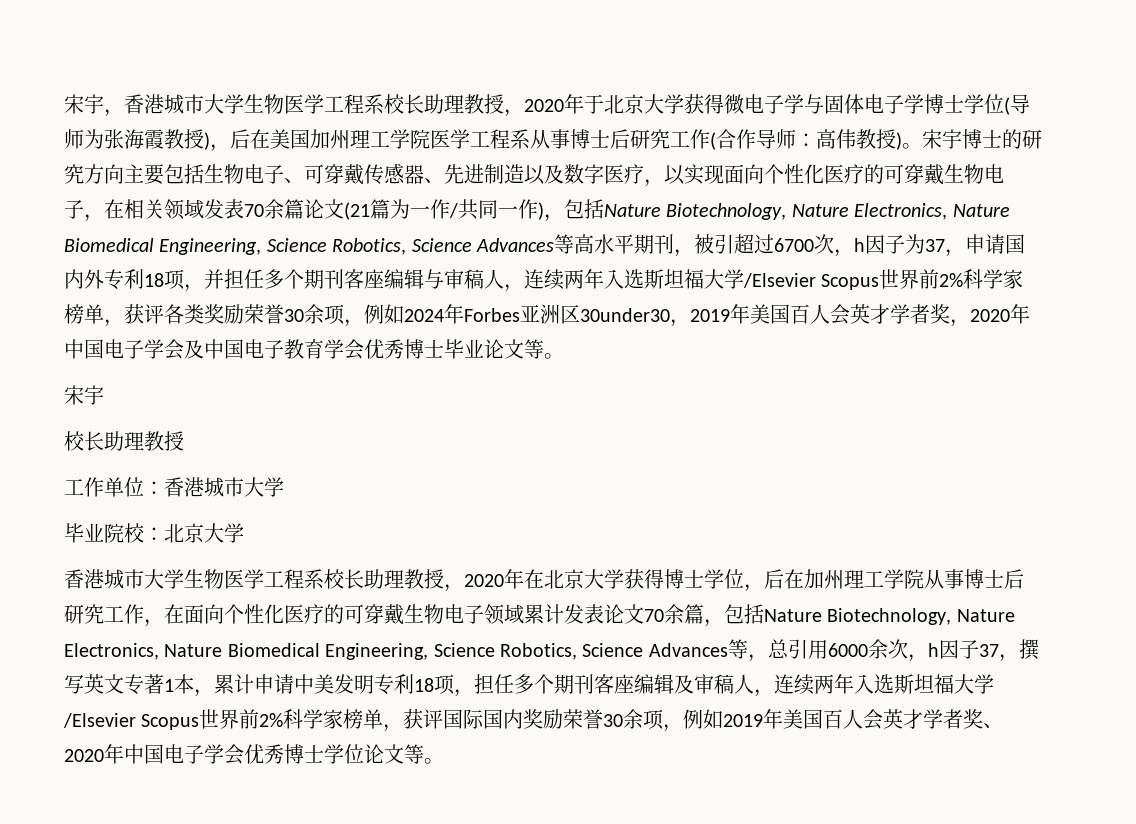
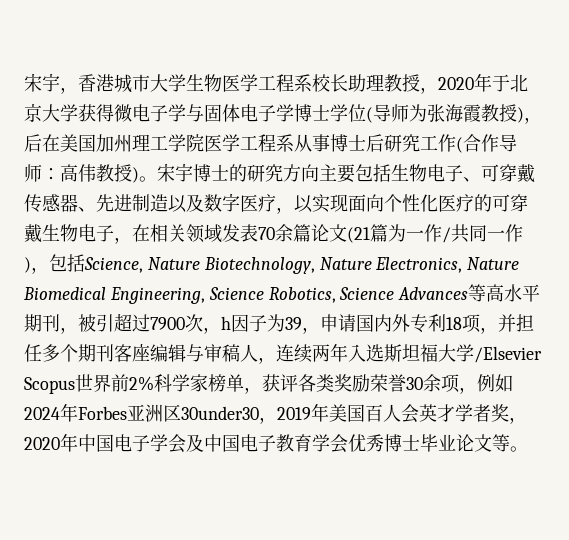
- 宋宇博士的研究方向主要包括生物电子、可穿戴传感器、先进制造以及数字医疗，以实现面向个性化医疗的可穿戴生物电子，在相关领域发表70余篇论文(21篇为一作/共同一作)，包括Nature Biotechnology, Nature Electronics, Nature Biomedical Engineering, Science Robotics, Science Advances等高水平期刊，被引超过6700次，h因子为37，申请国内外专利18项，并担任多个期刊客座编辑与审稿人，连续两年入选斯坦福大学/Elsevier Scopus世界前2%科学家榜单，获评各类奖励荣誉30余项，例如2024年Forbes亚洲区30under30，2019年美国百人会英才学者奖，2020年中国电子学会及中国电子教育学会优秀博士毕业论文等。
- 宋宇
- 校长助理教授
- 工作单位：香港城市大学
- 毕业院校：北京大学
- 香港城市大学生物医学工程系校长助理教授，2020年在北京大学获得博士学位，后在加州理工学院从事博士后研究工作，在面向个性化医疗的可穿戴生物电子领域累计发表论文70余篇，包括Nature Biotechnology, Nature Electronics, Nature Biomedical Engineering, Science Robotics, Science Advances等，总引用6000余次，h因子37，撰写英文专著1本，累计申请中美发明专利18项，担任多个期刊客座编辑及审稿人，连续两年入选斯坦福大学/Elsevier Scopus世界前2%科学家榜单，获评国际国内奖励荣誉30余项，例如2019年美国百人会英才学者奖、2020年中国电子学会优秀博士学位论文等。
+ 宋宇博士的研究方向主要包括生物电子、可穿戴传感器、先进制造以及数字医疗，以实现面向个性化医疗的可穿戴生物电子，在相关领域发表70余篇论文(21篇为一作/共同一作)，包括Science, Nature Biotechnology, Nature Electronics, Nature Biomedical Engineering, Science Robotics, Science Advances等高水平期刊，被引超过7900次，h因子为39，申请国内外专利18项，并担任多个期刊客座编辑与审稿人，连续两年入选斯坦福大学/Elsevier Scopus世界前2%科学家榜单，获评各类奖励荣誉30余项，例如2024年Forbes亚洲区30under30，2019年美国百人会英才学者奖，2020年中国电子学会及中国电子教育学会优秀博士毕业论文等。

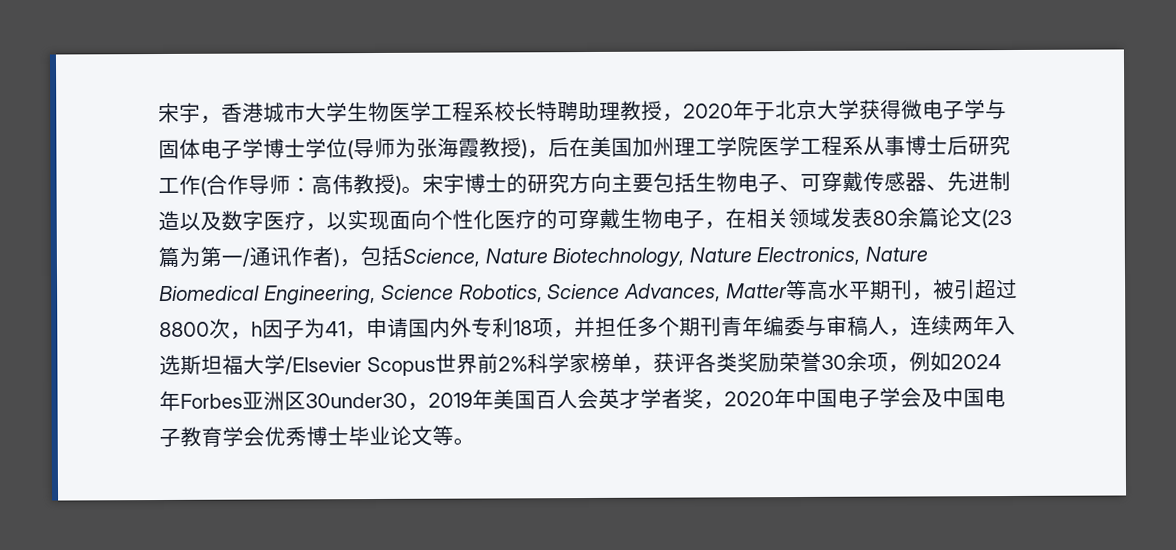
- 宋宇，香港城市大学生物医学工程系校长助理教授，2020年于北京大学获得微电子学与固体电子学博士学位(导师为张海霞教授)，后在美国加州理工学院医学工程系从事博士后研究工作(合作导师：高伟教授)。
+ 宋宇，香港城市大学生物医学工程系校长特聘助理教授，2020年于北京大学获得微电子学与固体电子学博士学位(导师为张海霞教授)，后在美国加州理工学院医学工程系从事博士后研究工作(合作导师：高伟教授)。
- 宋宇博士的研究方向主要包括生物电子、可穿戴传感器、先进制造以及数字医疗，以实现面向个性化医疗的可穿戴生物电子，在相关领域发表70余篇论文(21篇为一作/共同一作)，包括Science, Nature Biotechnology, Nature Electronics, Nature Biomedical Engineering, Science Robotics, Science Advances等高水平期刊，被引超过7900次，h因子为39，申请国内外专利18项，并担任多个期刊客座编辑与审稿人，连续两年入选斯坦福大学/Elsevier Scopus世界前2%科学家榜单，获评各类奖励荣誉30余项，例如2024年Forbes亚洲区30under30，2019年美国百人会英才学者奖，2020年中国电子学会及中国电子教育学会优秀博士毕业论文等。
+ 宋宇博士的研究方向主要包括生物电子、可穿戴传感器、先进制造以及数字医疗，以实现面向个性化医疗的可穿戴生物电子，在相关领域发表80余篇论文(23篇为第一/通讯作者)，包括Science, Nature Biotechnology, Nature Electronics, Nature Biomedical Engineering, Science Robotics, Science Advances, Matter等高水平期刊，被引超过8800次，h因子为41，申请国内外专利18项，并担任多个期刊青年编委与审稿人，连续两年入选斯坦福大学/Elsevier Scopus世界前2%科学家榜单，获评各类奖励荣誉30余项，例如2024年Forbes亚洲区30under30，2019年美国百人会英才学者奖，2020年中国电子学会及中国电子教育学会优秀博士毕业论文等。

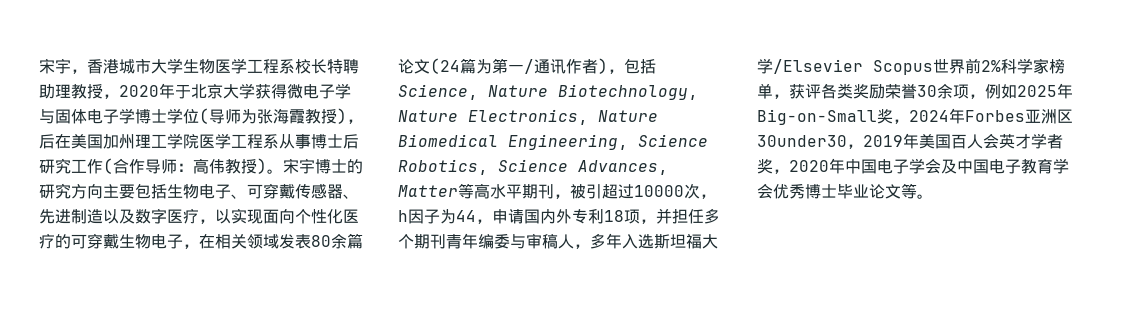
- 宋宇博士的研究方向主要包括生物电子、可穿戴传感器、先进制造以及数字医疗，以实现面向个性化医疗的可穿戴生物电子，在相关领域发表80余篇论文(23篇为第一/通讯作者)，包括Science, Nature Biotechnology, Nature Electronics, Nature Biomedical Engineering, Science Robotics, Science Advances, Matter等高水平期刊，被引超过8800次，h因子为41，申请国内外专利18项，并担任多个期刊青年编委与审稿人，连续两年入选斯坦福大学/Elsevier Scopus世界前2%科学家榜单，获评各类奖励荣誉30余项，例如2024年Forbes亚洲区30under30，2019年美国百人会英才学者奖，2020年中国电子学会及中国电子教育学会优秀博士毕业论文等。
+ 宋宇博士的研究方向主要包括生物电子、可穿戴传感器、先进制造以及数字医疗，以实现面向个性化医疗的可穿戴生物电子，在相关领域发表80余篇论文(24篇为第一/通讯作者)，包括Science, Nature Biotechnology, Nature Electronics, Nature Biomedical Engineering, Science Robotics, Science Advances, Matter等高水平期刊，被引超过10000次，h因子为44，申请国内外专利18项，并担任多个期刊青年编委与审稿人，多年入选斯坦福大学/Elsevier Scopus世界前2%科学家榜单，获评各类奖励荣誉30余项，例如2025年Big-on-Small奖，2024年Forbes亚洲区30under30，2019年美国百人会英才学者奖，2020年中国电子学会及中国电子教育学会优秀博士毕业论文等。

